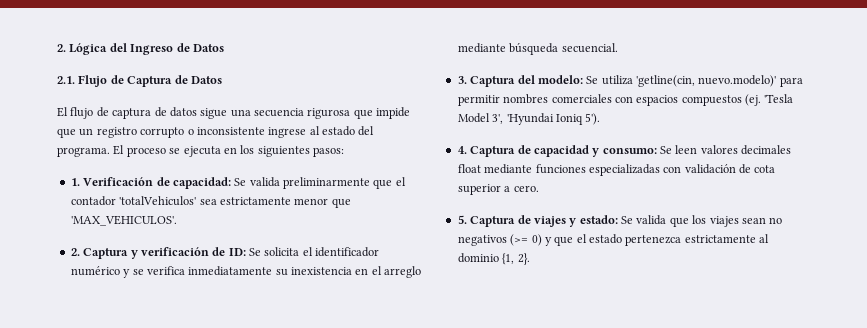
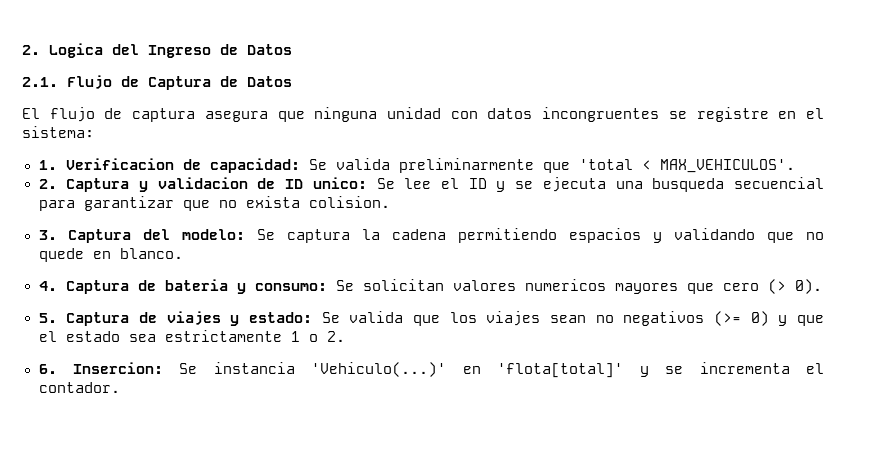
- 2. Lógica del Ingreso de Datos
+ 2. Logica del Ingreso de Datos
- El flujo de captura de datos sigue una secuencia rigurosa que impide que un registro corrupto o inconsistente ingrese al estado del programa. El proceso se ejecuta en los siguientes pasos:
+ El flujo de captura asegura que ninguna unidad con datos incongruentes se registre en el sistema:
- 1. Verificación de capacidad: Se valida preliminarmente que el contador 'totalVehiculos' sea estrictamente menor que 'MAX_VEHICULOS'.
- 2. Captura y verificación de ID: Se solicita el identificador numérico y se verifica inmediatamente su inexistencia en el arreglo mediante búsqueda secuencial.
+ 1. Verificacion de capacidad: Se valida preliminarmente que 'total < MAX_VEHICULOS'.
+ 2. Captura y validacion de ID unico: Se lee el ID y se ejecuta una busqueda secuencial para garantizar que no exista colision.
- 3. Captura del modelo: Se utiliza 'getline(cin, nuevo.modelo)' para permitir nombres comerciales con espacios compuestos (ej. 'Tesla Model 3', 'Hyundai Ioniq 5').
+ 3. Captura del modelo: Se captura la cadena permitiendo espacios y validando que no quede en blanco.
- 4. Captura de capacidad y consumo: Se leen valores decimales float mediante funciones especializadas con validación de cota superior a cero.
+ 4. Captura de bateria y consumo: Se solicitan valores numericos mayores que cero (> 0).
- 5. Captura de viajes y estado: Se valida que los viajes sean no negativos (>= 0) y que el estado pertenezca estrictamente al dominio {1, 2}.
+ 5. Captura de viajes y estado: Se valida que los viajes sean no negativos (>= 0) y que el estado sea estrictamente 1 o 2.
+ 6. Insercion: Se instancia 'Vehiculo(...)' en 'flota[total]' y se incrementa el contador.

